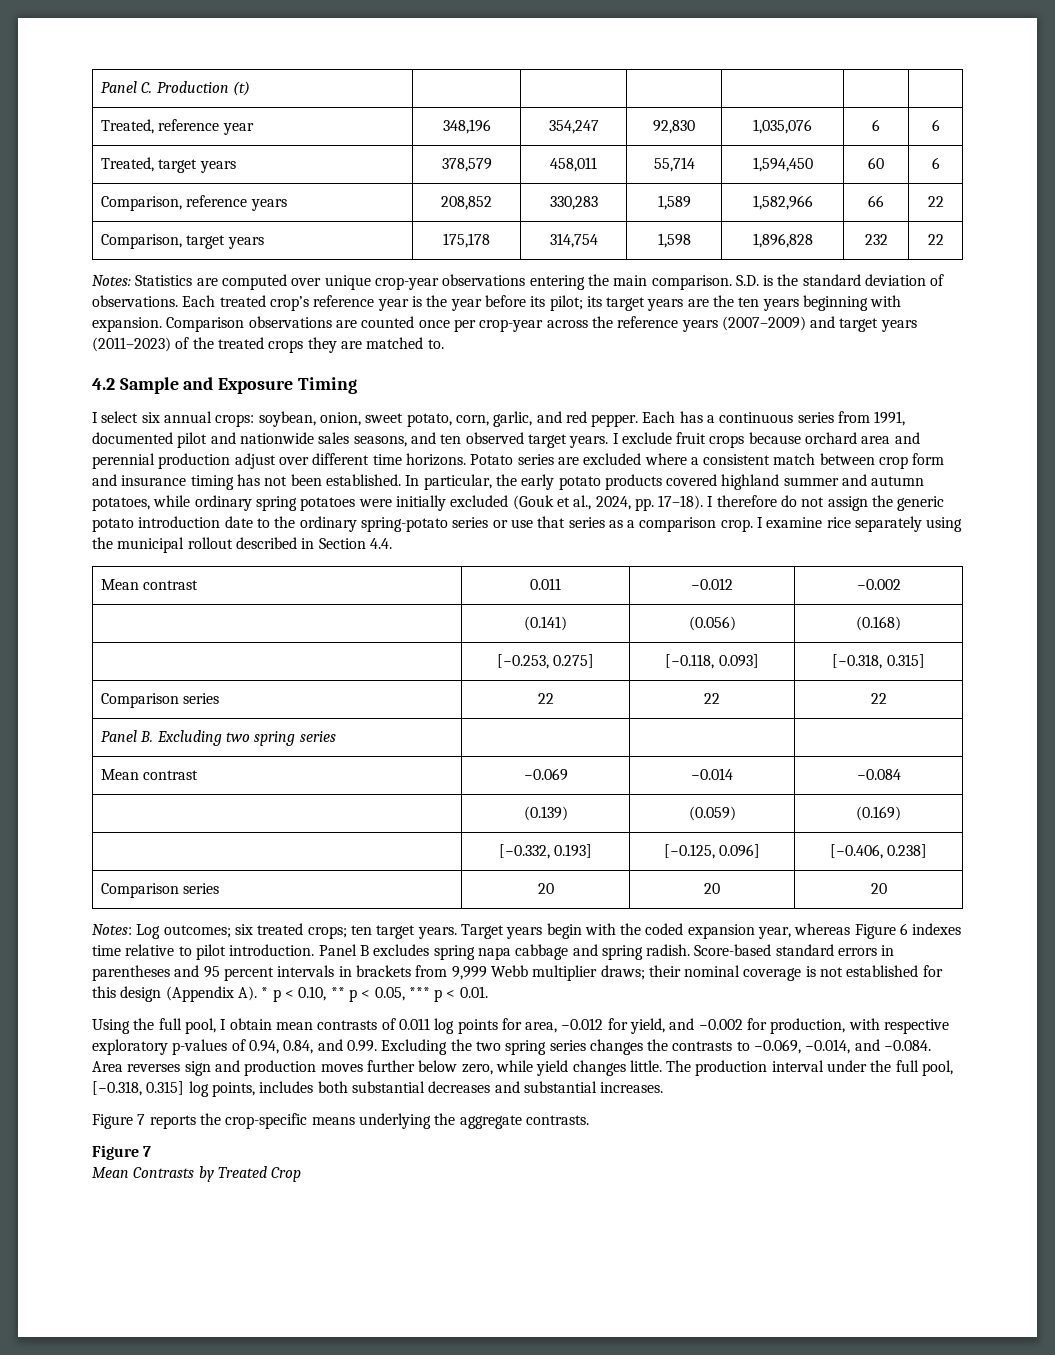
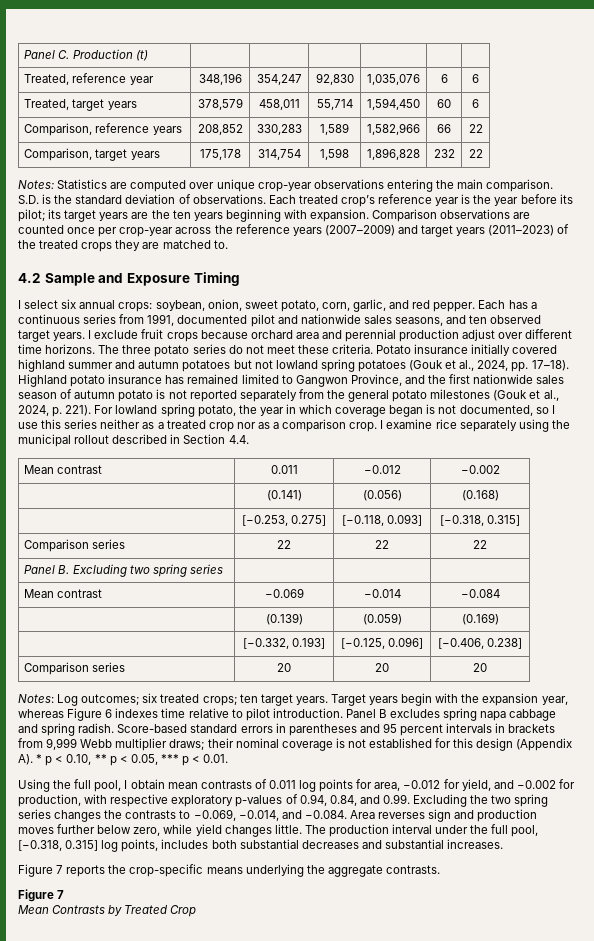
- Potato series are excluded where a consistent match between crop form and insurance timing has not been established. In particular, the early potato products covered highland summer and autumn potatoes, while ordinary spring potatoes were initially excluded (Gouk et al., 2024, pp. 17–18).
+ The three potato series do not meet these criteria. Potato insurance initially covered highland summer and autumn potatoes but not lowland spring potatoes (Gouk et al., 2024, pp. 17–18).
- I therefore do not assign the generic potato introduction date to the ordinary spring-potato series or use that series as a comparison crop.
+ Highland potato insurance has remained limited to Gangwon Province, and the first nationwide sales season of autumn potato is not reported separately from the general potato milestones (Gouk et al., 2024, p. 221). For lowland spring potato, the year in which coverage began is not documented, so I use this series neither as a treated crop nor as a comparison crop.
- Target years begin with the coded expansion year, whereas Figure 6 indexes time relative to pilot introduction.
+ Target years begin with the expansion year, whereas Figure 6 indexes time relative to pilot introduction.

